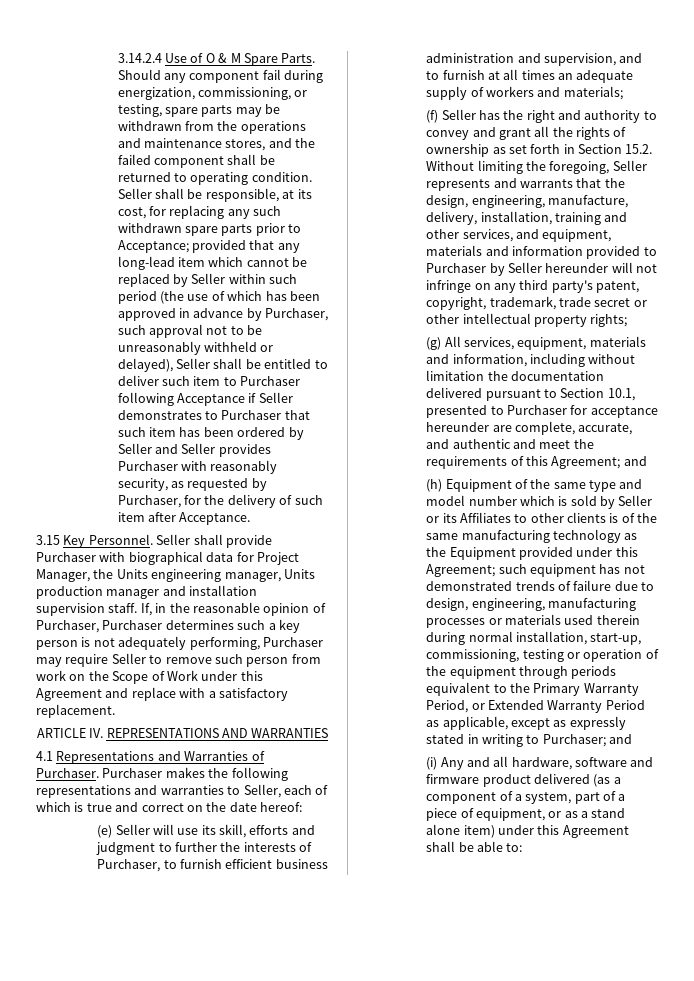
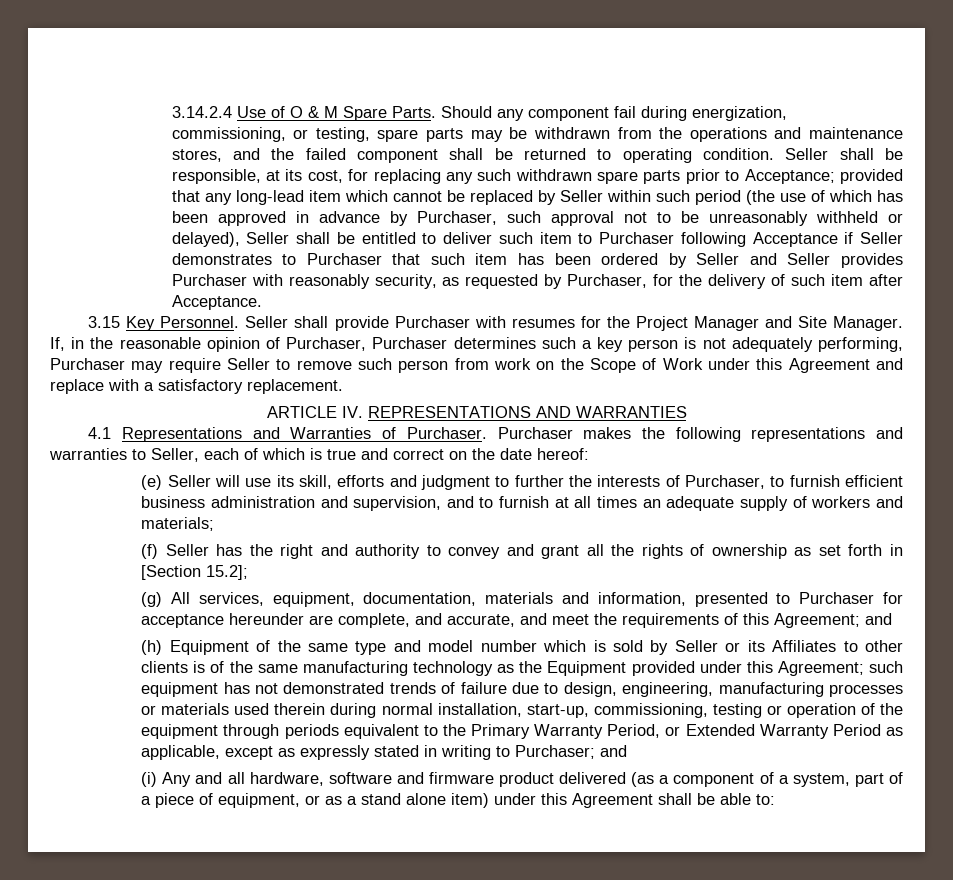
- Seller shall provide Purchaser with biographical data for Project Manager, the Units engineering manager, Units production manager and installation supervision staff.
+ Seller shall provide Purchaser with resumes for the Project Manager and Site Manager.
- (f) Seller has the right and authority to convey and grant all the rights of ownership as set forth in Section 15.2. Without limiting the foregoing, Seller represents and warrants that the design, engineering, manufacture, delivery, installation, training and other services, and equipment, materials and information provided to Purchaser by Seller hereunder will not infringe on any third party's patent, copyright, trademark, trade secret or other intellectual property rights;
+ (f) Seller has the right and authority to convey and grant all the rights of ownership as set forth in [Section 15.2];
- (g) All services, equipment, materials and information, including without limitation the documentation delivered pursuant to Section 10.1, presented to Purchaser for acceptance hereunder are complete, accurate, and authentic and meet the requirements of this Agreement; and
+ (g) All services, equipment, documentation, materials and information, presented to Purchaser for acceptance hereunder are complete, and accurate, and meet the requirements of this Agreement; and

